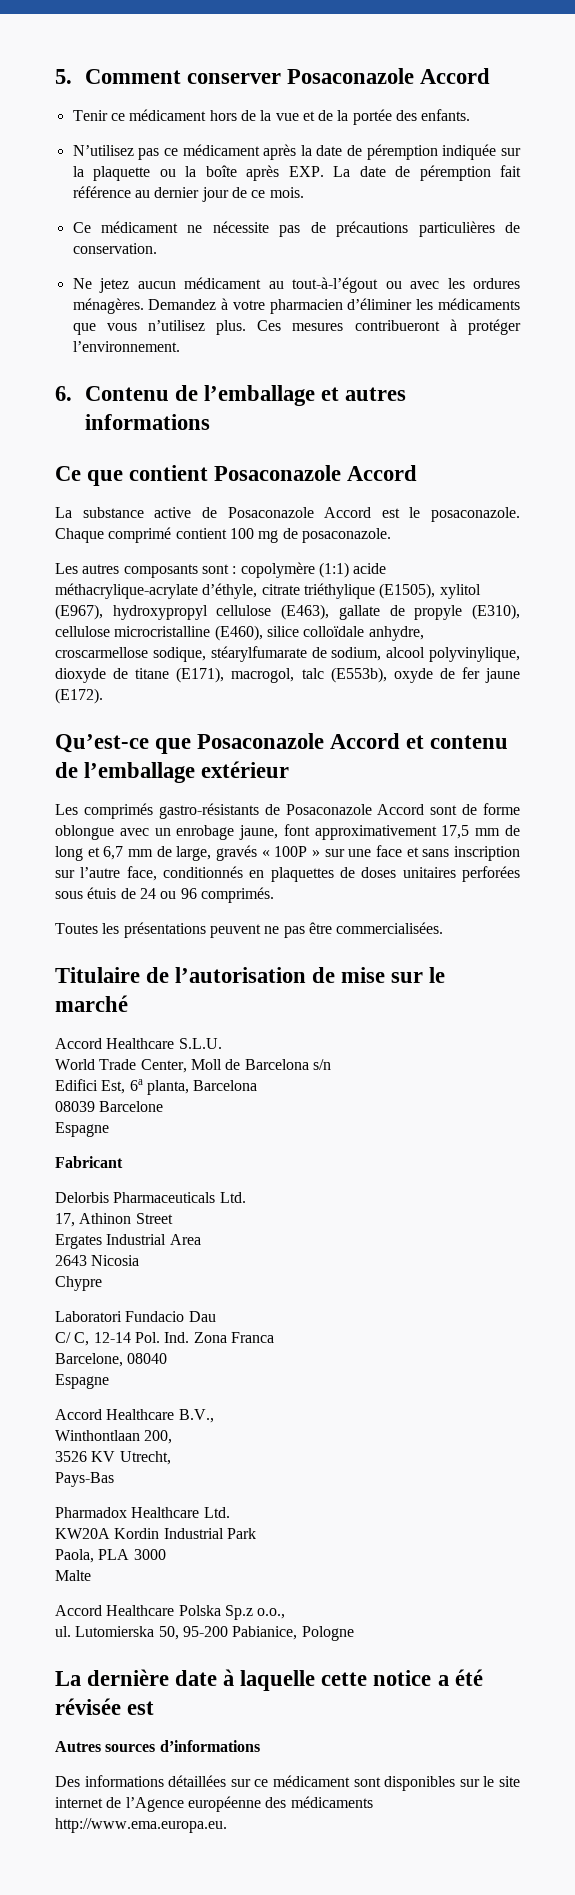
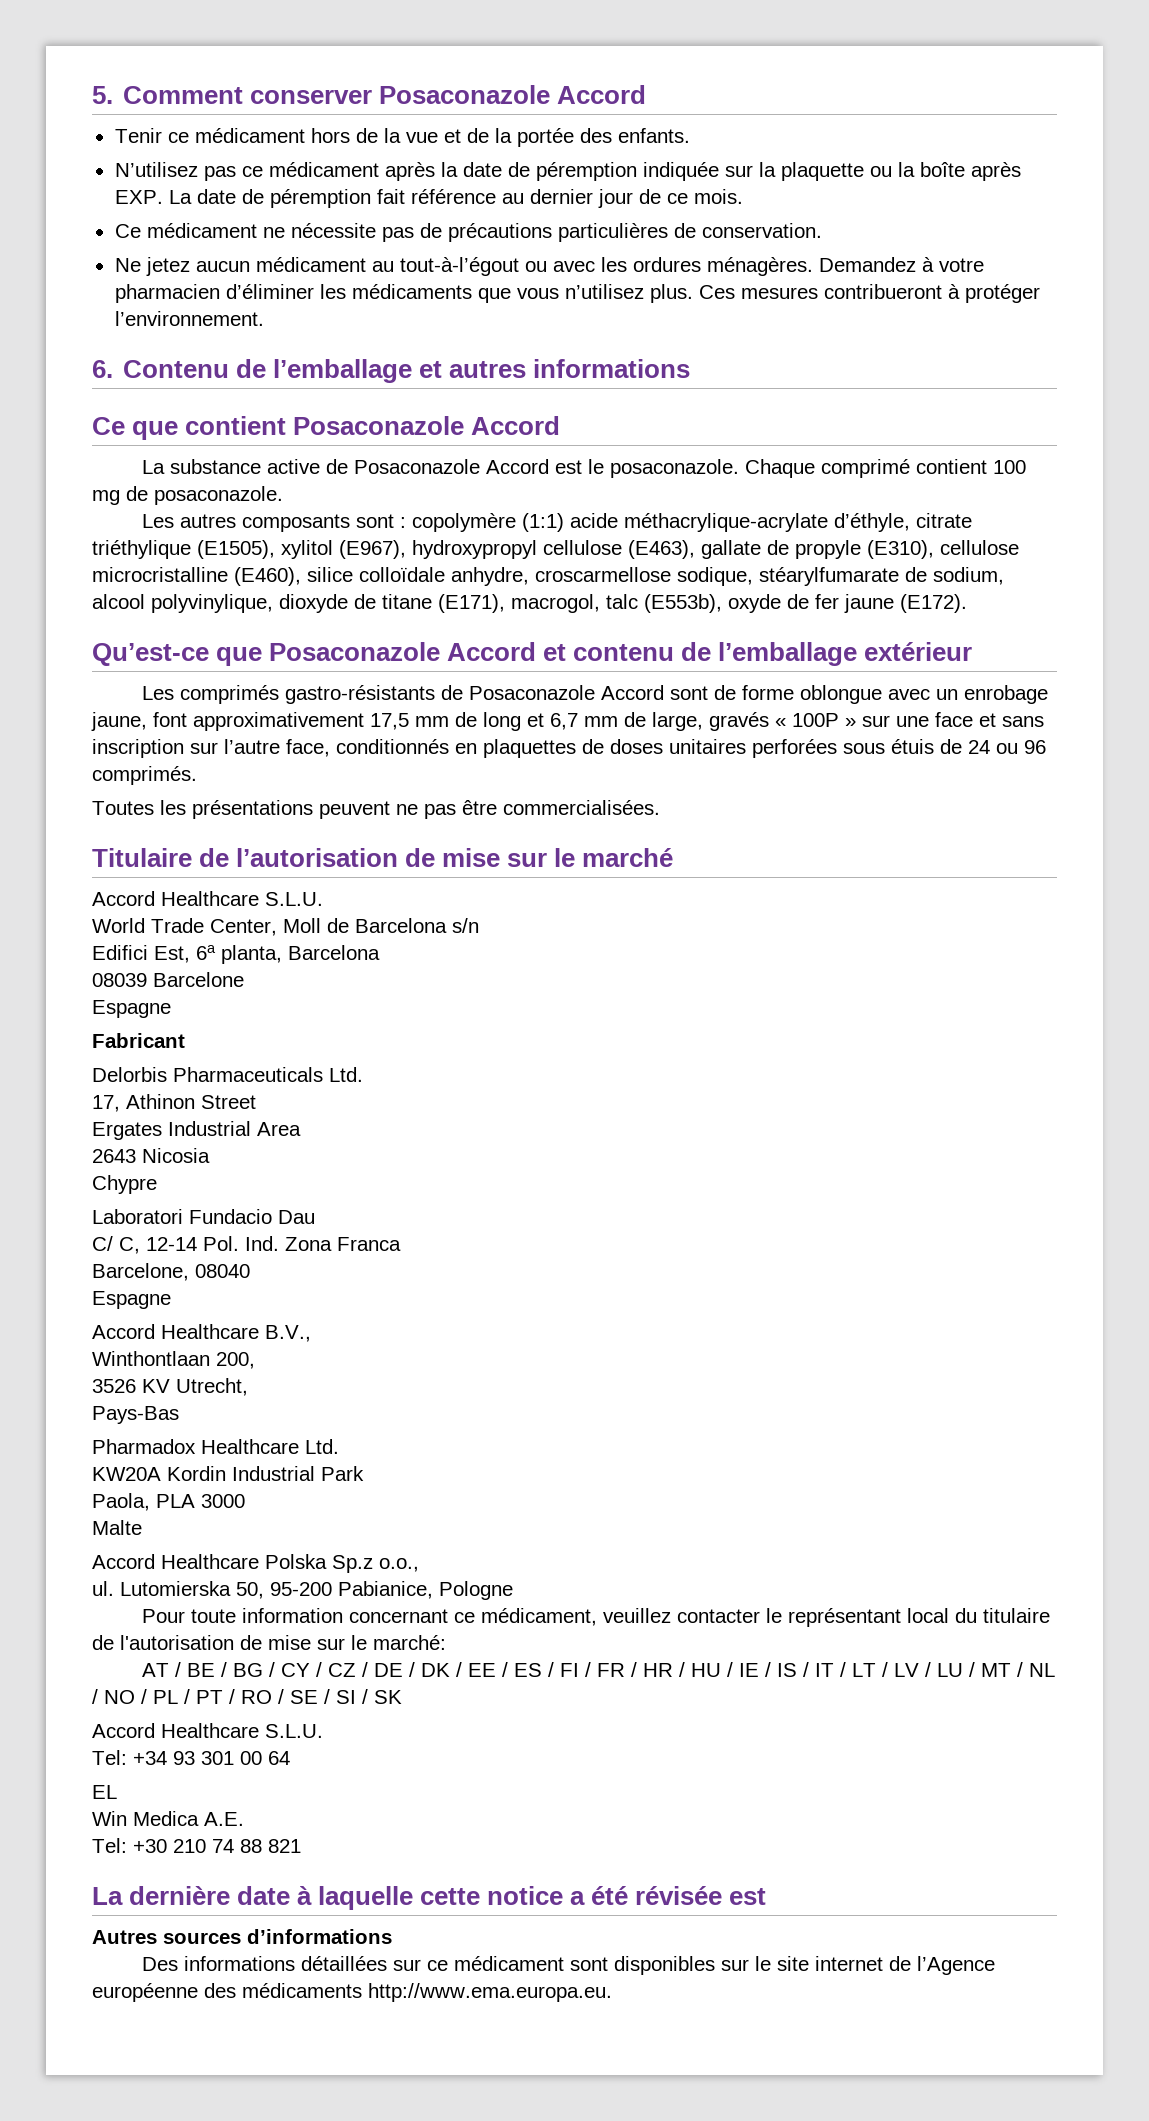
+ Pour toute information concernant ce médicament, veuillez contacter le représentant local du titulaire de l'autorisation de mise sur le marché:
+ AT / BE / BG / CY / CZ / DE / DK / EE / ES / FI / FR / HR / HU / IE / IS / IT / LT / LV / LU / MT / NL / NO / PL / PT / RO / SE / SI / SK
+ Accord Healthcare S.L.U.
+ Tel: +34 93 301 00 64
+ EL
+ Win Medica Α.Ε.
+ Τel: +30 210 74 88 821

